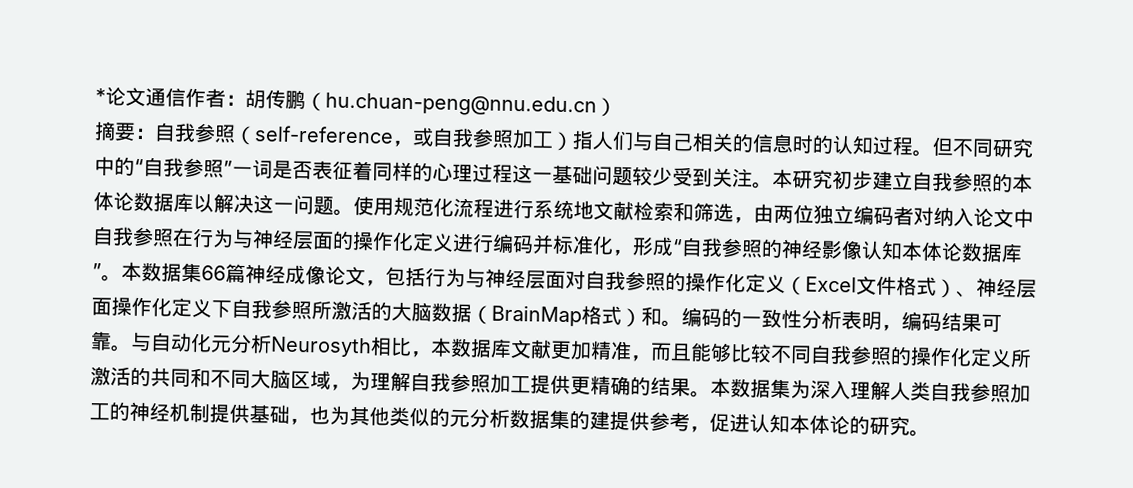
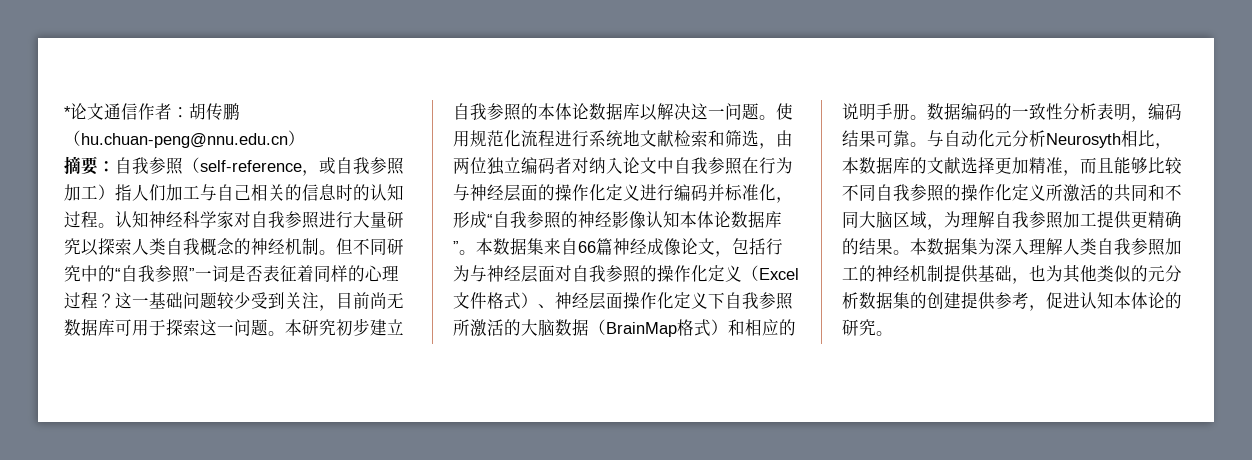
- 摘要：自我参照（self-reference，或自我参照加工）指人们与自己相关的信息时的认知过程。
+ 摘要：自我参照（self-reference，或自我参照加工）指人们加工与自己相关的信息时的认知过程。
+ 认知神经科学家对自我参照进行大量研究以探索人类自我概念的神经机制。
- 但不同研究中的“自我参照”一词是否表征着同样的心理过程这一基础问题较少受到关注。
+ 但不同研究中的“自我参照”一词是否表征着同样的心理过程？这一基础问题较少受到关注，目前尚无数据库可用于探索这一问题。
- 本数据集66篇神经成像论文，包括行为与神经层面对自我参照的操作化定义（Excel文件格式）、神经层面操作化定义下自我参照所激活的大脑数据（BrainMap格式）和。编码的一致性分析表明，编码结果可靠。
+ 本数据集来自66篇神经成像论文，包括行为与神经层面对自我参照的操作化定义（Excel文件格式）、神经层面操作化定义下自我参照所激活的大脑数据（BrainMap格式）和相应的说明手册。数据编码的一致性分析表明，编码结果可靠。
- 与自动化元分析Neurosyth相比，本数据库文献更加精准，而且能够比较不同自我参照的操作化定义所激活的共同和不同大脑区域，为理解自我参照加工提供更精确的结果。
+ 与自动化元分析Neurosyth相比，本数据库的文献选择更加精准，而且能够比较不同自我参照的操作化定义所激活的共同和不同大脑区域，为理解自我参照加工提供更精确的结果。
- 本数据集为深入理解人类自我参照加工的神经机制提供基础，也为其他类似的元分析数据集的建提供参考，促进认知本体论的研究。
+ 本数据集为深入理解人类自我参照加工的神经机制提供基础，也为其他类似的元分析数据集的创建提供参考，促进认知本体论的研究。

